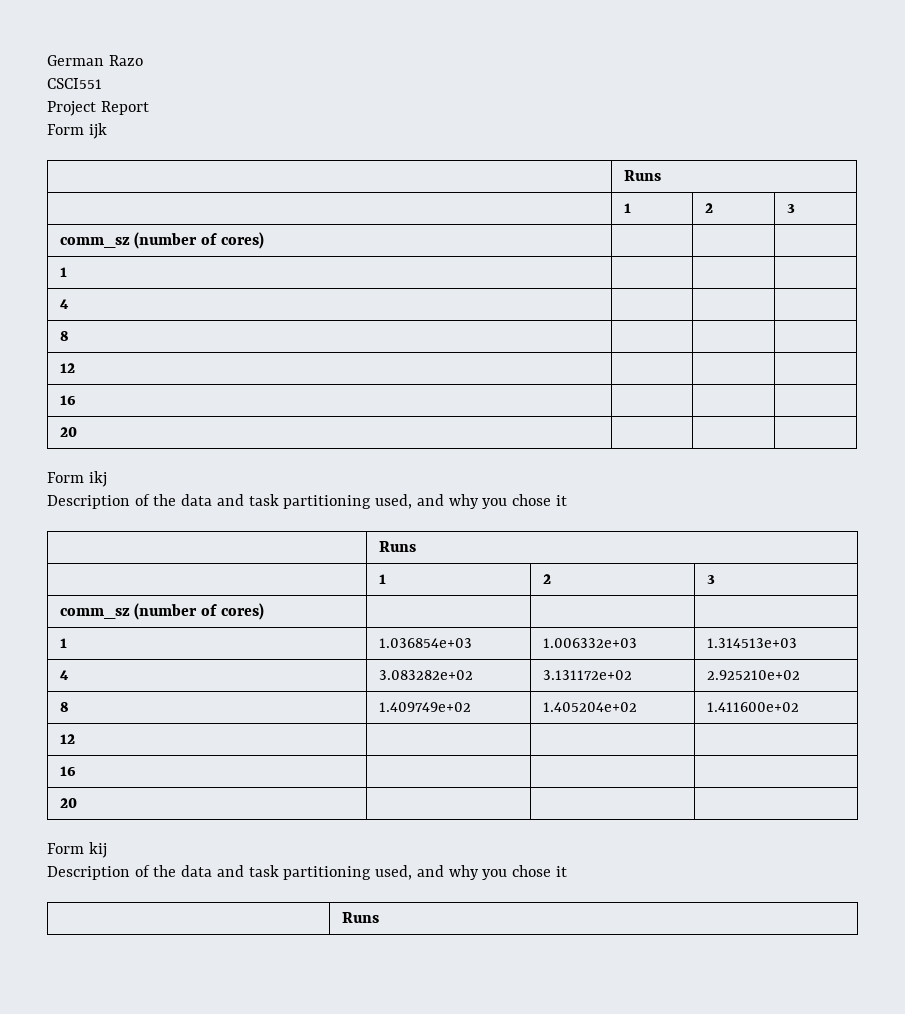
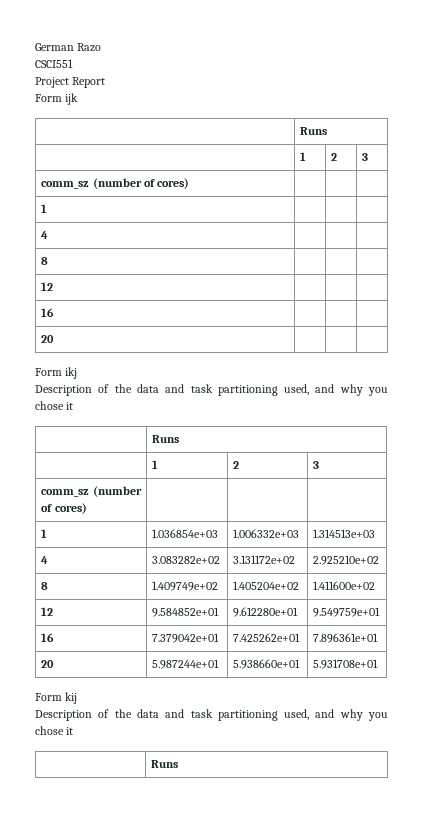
  8 | 1.409749e+02 | 1.405204e+02 | 1.411600e+02
- 12 | | |
- 16 | | |
- 20 | | |
+ 12 | 9.584852e+01 | 9.612280e+01 | 9.549759e+01
+ 16 | 7.379042e+01 | 7.425262e+01 | 7.896361e+01
+ 20 | 5.987244e+01 | 5.938660e+01 | 5.931708e+01

